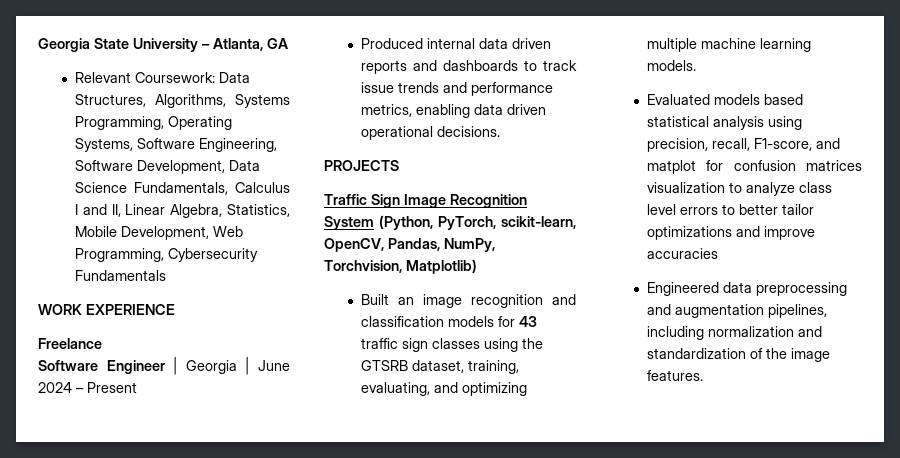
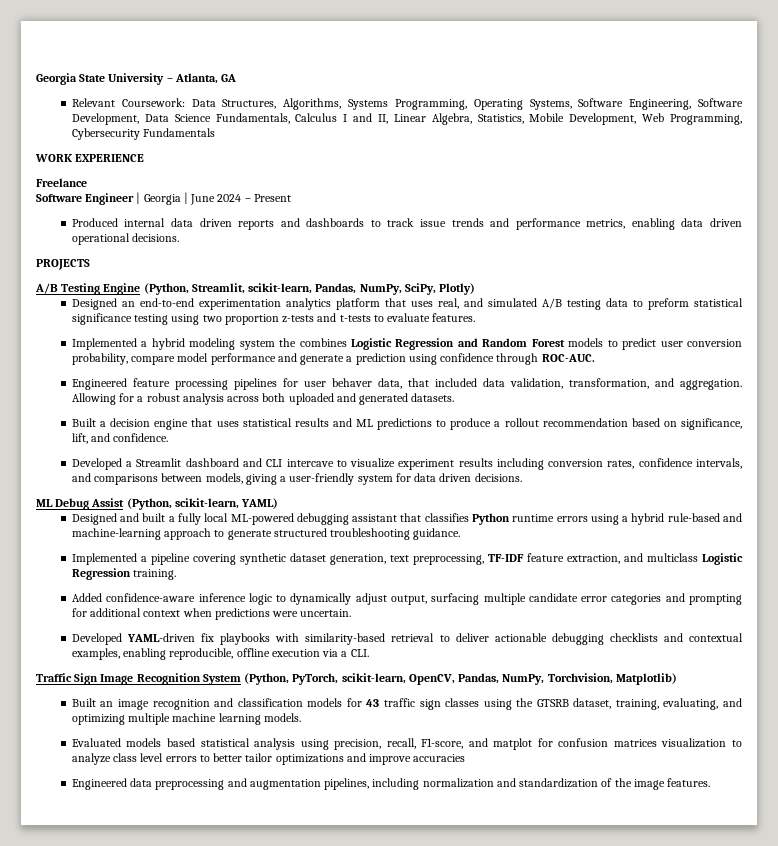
+ A/B Testing Engine (Python, Streamlit, scikit-learn, Pandas, NumPy, SciPy, Plotly)
+ Designed an end-to-end experimentation analytics platform that uses real, and simulated A/B testing data to preform statistical significance testing using two proportion z-tests and t-tests to evaluate features.
+ Implemented a hybrid modeling system the combines Logistic Regression and Random Forest models to predict user conversion probability, compare model performance and generate a prediction using confidence through ROC-AUC.
+ Engineered feature processing pipelines for user behaver data, that included data validation, transformation, and aggregation. Allowing for a robust analysis across both uploaded and generated datasets.
+ Built a decision engine that uses statistical results and ML predictions to produce a rollout recommendation based on significance, lift, and confidence.
+ Developed a Streamlit dashboard and CLI intercave to visualize experiment results including conversion rates, confidence intervals, and comparisons between models, giving a user-friendly system for data driven decisions.
+ ML Debug Assist (Python, scikit-learn, YAML)
+ Designed and built a fully local ML-powered debugging assistant that classifies Python runtime errors using a hybrid rule-based and machine-learning approach to generate structured troubleshooting guidance.
+ Implemented a pipeline covering synthetic dataset generation, text preprocessing, TF-IDF feature extraction, and multiclass Logistic Regression training.
+ Added confidence-aware inference logic to dynamically adjust output, surfacing multiple candidate error categories and prompting for additional context when predictions were uncertain.
+ Developed YAML-driven fix playbooks with similarity-based retrieval to deliver actionable debugging checklists and contextual examples, enabling reproducible, offline execution via a CLI.

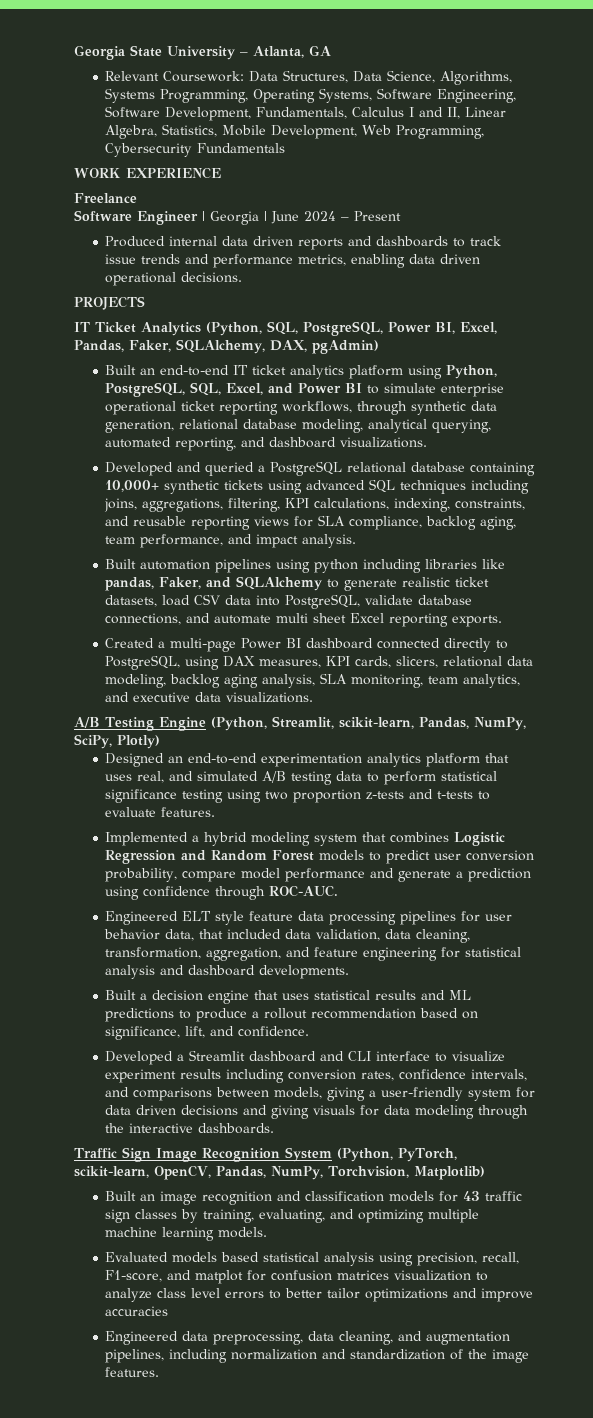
- Relevant Coursework: Data Structures, Algorithms, Systems Programming, Operating Systems, Software Engineering, Software Development, Data Science Fundamentals, Calculus I and II, Linear Algebra, Statistics, Mobile Development, Web Programming, Cybersecurity Fundamentals
+ Relevant Coursework: Data Structures, Data Science, Algorithms, Systems Programming, Operating Systems, Software Engineering, Software Development, Fundamentals, Calculus I and II, Linear Algebra, Statistics, Mobile Development, Web Programming, Cybersecurity Fundamentals
+ IT Ticket Analytics (Python, SQL, PostgreSQL, Power BI, Excel, Pandas, Faker, SQLAlchemy, DAX, pgAdmin)
+ Built an end-to-end IT ticket analytics platform using Python, PostgreSQL, SQL, Excel, and Power BI to simulate enterprise operational ticket reporting workflows, through synthetic data generation, relational database modeling, analytical querying, automated reporting, and dashboard visualizations.
+ Developed and queried a PostgreSQL relational database containing 10,000+ synthetic tickets using advanced SQL techniques including joins, aggregations, filtering, KPI calculations, indexing, constraints, and reusable reporting views for SLA compliance, backlog aging, team performance, and impact analysis.
+ Built automation pipelines using python including libraries like pandas, Faker, and SQLAlchemy to generate realistic ticket datasets, load CSV data into PostgreSQL, validate database connections, and automate multi sheet Excel reporting exports.
+ Created a multi-page Power BI dashboard connected directly to PostgreSQL, using DAX measures, KPI cards, slicers, relational data modeling, backlog aging analysis, SLA monitoring, team analytics, and executive data visualizations.
- Designed an end-to-end experimentation analytics platform that uses real, and simulated A/B testing data to preform statistical significance testing using two proportion z-tests and t-tests to evaluate features.
+ Designed an end-to-end experimentation analytics platform that uses real, and simulated A/B testing data to perform statistical significance testing using two proportion z-tests and t-tests to evaluate features.
- Implemented a hybrid modeling system the combines Logistic Regression and Random Forest models to predict user conversion probability, compare model performance and generate a prediction using confidence through ROC-AUC.
+ Implemented a hybrid modeling system that combines Logistic Regression and Random Forest models to predict user conversion probability, compare model performance and generate a prediction using confidence through ROC-AUC.
- Engineered feature processing pipelines for user behaver data, that included data validation, transformation, and aggregation. Allowing for a robust analysis across both uploaded and generated datasets.
+ Engineered ELT style feature data processing pipelines for user behavior data, that included data validation, data cleaning, transformation, aggregation, and feature engineering for statistical analysis and dashboard developments.
- Developed a Streamlit dashboard and CLI intercave to visualize experiment results including conversion rates, confidence intervals, and comparisons between models, giving a user-friendly system for data driven decisions.
- ML Debug Assist (Python, scikit-learn, YAML)
- Designed and built a fully local ML-powered debugging assistant that classifies Python runtime errors using a hybrid rule-based and machine-learning approach to generate structured troubleshooting guidance.
- Implemented a pipeline covering synthetic dataset generation, text preprocessing, TF-IDF feature extraction, and multiclass Logistic Regression training.
- Added confidence-aware inference logic to dynamically adjust output, surfacing multiple candidate error categories and prompting for additional context when predictions were uncertain.
- Developed YAML-driven fix playbooks with similarity-based retrieval to deliver actionable debugging checklists and contextual examples, enabling reproducible, offline execution via a CLI.
+ Developed a Streamlit dashboard and CLI interface to visualize experiment results including conversion rates, confidence intervals, and comparisons between models, giving a user-friendly system for data driven decisions and giving visuals for data modeling through the interactive dashboards.
- Built an image recognition and classification models for 43 traffic sign classes using the GTSRB dataset, training, evaluating, and optimizing multiple machine learning models.
+ Built an image recognition and classification models for 43 traffic sign classes by training, evaluating, and optimizing multiple machine learning models.
- Engineered data preprocessing and augmentation pipelines, including normalization and standardization of the image features.
+ Engineered data preprocessing, data cleaning, and augmentation pipelines, including normalization and standardization of the image features.

